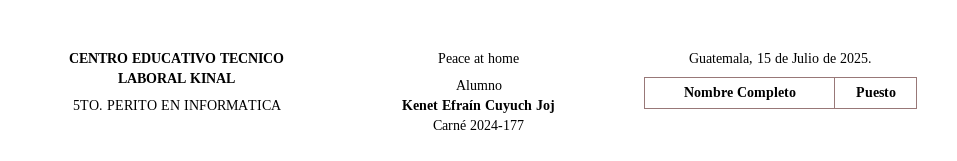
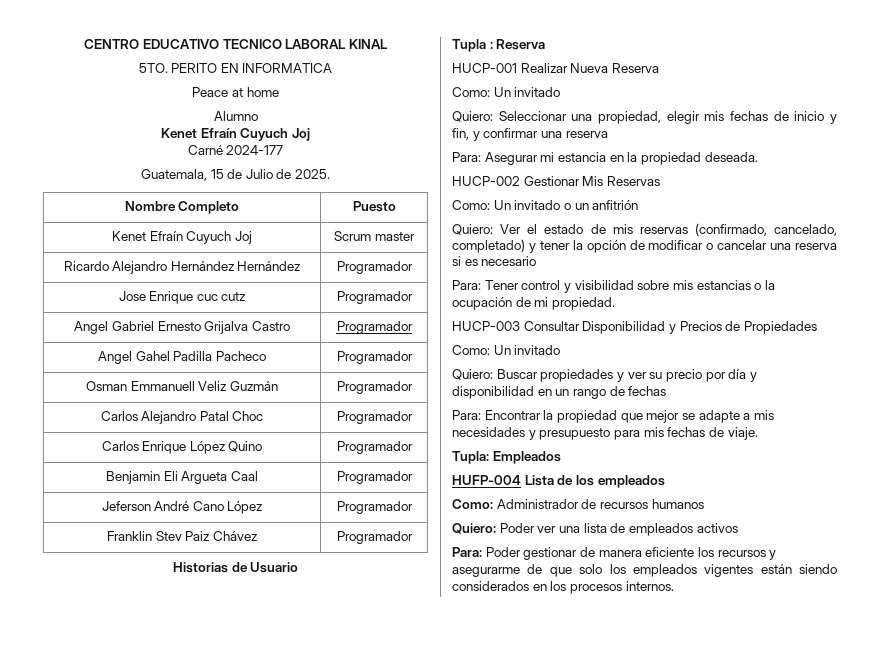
+ Kenet Efraín Cuyuch Joj | Scrum master
+ Ricardo Alejandro Hernández Hernández | Programador
+ Jose Enrique cuc cutz | Programador
+ Angel Gabriel Ernesto Grijalva Castro | Programador
+ Angel Gahel Padilla Pacheco | Programador
+ Osman Emmanuell Veliz Guzmán | Programador
+ Carlos Alejandro Patal Choc | Programador
+ Carlos Enrique López Quino | Programador
+ Benjamin Eli Argueta Caal | Programador
+ Jeferson André Cano López | Programador
+ Franklin Stev Paiz Chávez | Programador
+ Historias de Usuario
+ Tupla : Reserva
+ HUCP-001 Realizar Nueva Reserva
+ Como: Un invitado
+ Quiero: Seleccionar una propiedad, elegir mis fechas de inicio y fin, y confirmar una reserva
+ Para: Asegurar mi estancia en la propiedad deseada.
+ HUCP-002 Gestionar Mis Reservas
+ Como: Un invitado o un anfitrión
+ Quiero: Ver el estado de mis reservas (confirmado, cancelado, completado) y tener la opción de modificar o cancelar una reserva si es necesario
+ Para: Tener control y visibilidad sobre mis estancias o la ocupación de mi propiedad.
+ HUCP-003 Consultar Disponibilidad y Precios de Propiedades
+ Como: Un invitado
+ Quiero: Buscar propiedades y ver su precio por día y disponibilidad en un rango de fechas
+ Para: Encontrar la propiedad que mejor se adapte a mis necesidades y presupuesto para mis fechas de viaje.
+ Tupla: Empleados
+ HUFP-004 Lista de los empleados
+ Como: Administrador de recursos humanos
+ Quiero: Poder ver una lista de empleados activos
+ Para: Poder gestionar de manera eficiente los recursos y asegurarme de que solo los empleados vigentes están siendo considerados en los procesos internos.

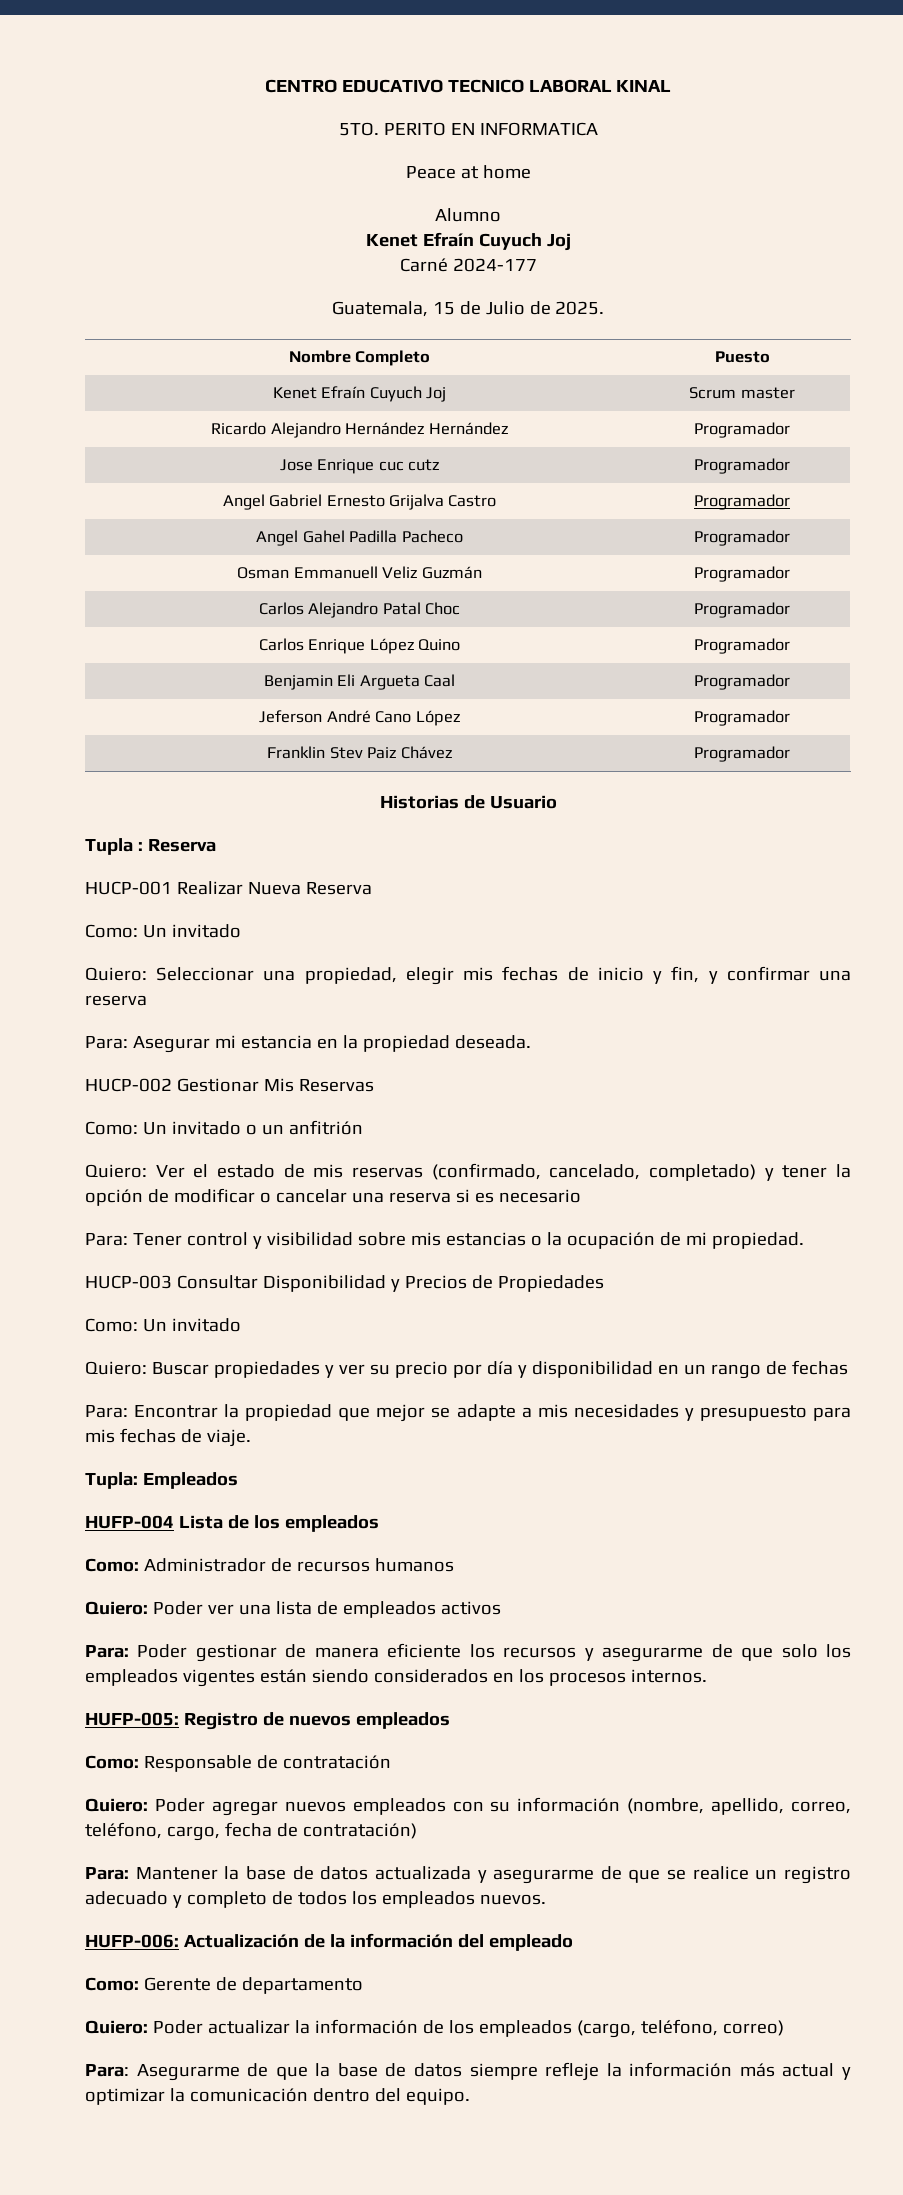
+ HUFP-005: Registro de nuevos empleados
+ Como: Responsable de contratación
+ Quiero: Poder agregar nuevos empleados con su información (nombre, apellido, correo, teléfono, cargo, fecha de contratación)
+ Para: Mantener la base de datos actualizada y asegurarme de que se realice un registro adecuado y completo de todos los empleados nuevos.
+ HUFP-006: Actualización de la información del empleado
+ Como: Gerente de departamento
+ Quiero: Poder actualizar la información de los empleados (cargo, teléfono, correo)
+ Para: Asegurarme de que la base de datos siempre refleje la información más actual y optimizar la comunicación dentro del equipo.

